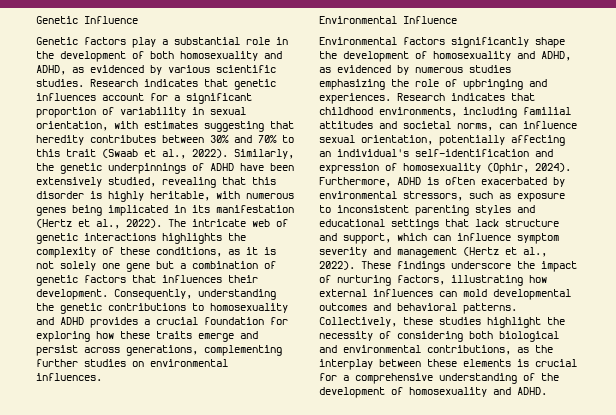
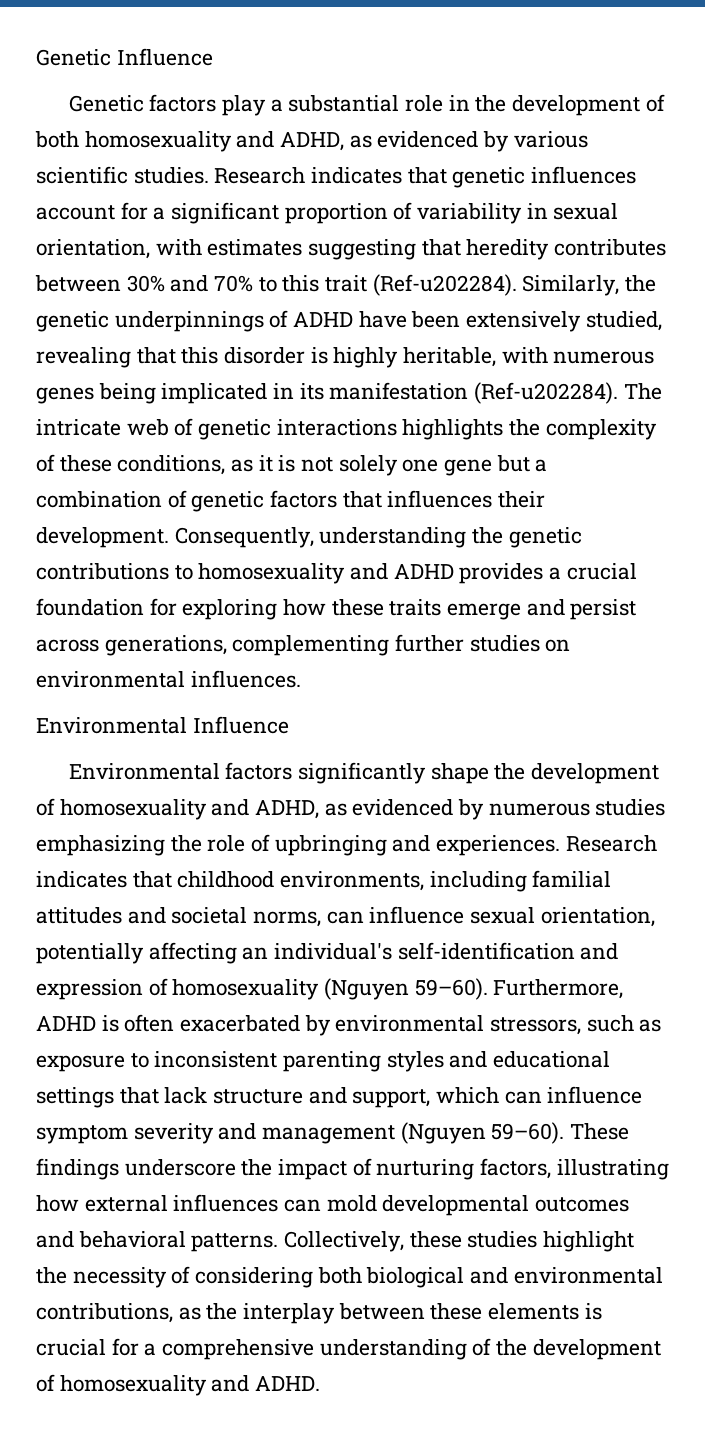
- Research indicates that genetic influences account for a significant proportion of variability in sexual orientation, with estimates suggesting that heredity contributes between 30% and 70% to this trait (Swaab et al., 2022).
+ Research indicates that genetic influences account for a significant proportion of variability in sexual orientation, with estimates suggesting that heredity contributes between 30% and 70% to this trait (Ref-u202284).
- Similarly, the genetic underpinnings of ADHD have been extensively studied, revealing that this disorder is highly heritable, with numerous genes being implicated in its manifestation (Hertz et al., 2022).
+ Similarly, the genetic underpinnings of ADHD have been extensively studied, revealing that this disorder is highly heritable, with numerous genes being implicated in its manifestation (Ref-u202284).
- Research indicates that childhood environments, including familial attitudes and societal norms, can influence sexual orientation, potentially affecting an individual's self-identification and expression of homosexuality (Ophir, 2024).
+ Research indicates that childhood environments, including familial attitudes and societal norms, can influence sexual orientation, potentially affecting an individual's self-identification and expression of homosexuality (Nguyen 59–60).
- Furthermore, ADHD is often exacerbated by environmental stressors, such as exposure to inconsistent parenting styles and educational settings that lack structure and support, which can influence symptom severity and management (Hertz et al., 2022).
+ Furthermore, ADHD is often exacerbated by environmental stressors, such as exposure to inconsistent parenting styles and educational settings that lack structure and support, which can influence symptom severity and management (Nguyen 59–60).

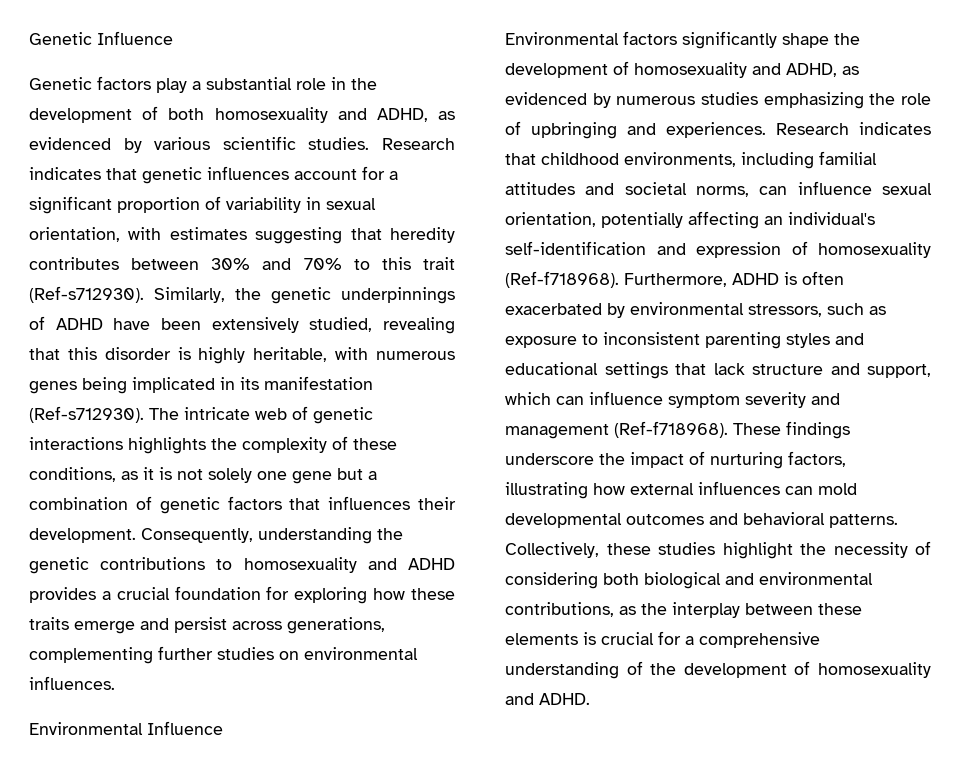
- Research indicates that genetic influences account for a significant proportion of variability in sexual orientation, with estimates suggesting that heredity contributes between 30% and 70% to this trait (Ref-u202284).
+ Research indicates that genetic influences account for a significant proportion of variability in sexual orientation, with estimates suggesting that heredity contributes between 30% and 70% to this trait (Ref-s712930).
- Similarly, the genetic underpinnings of ADHD have been extensively studied, revealing that this disorder is highly heritable, with numerous genes being implicated in its manifestation (Ref-u202284).
+ Similarly, the genetic underpinnings of ADHD have been extensively studied, revealing that this disorder is highly heritable, with numerous genes being implicated in its manifestation (Ref-s712930).
- Research indicates that childhood environments, including familial attitudes and societal norms, can influence sexual orientation, potentially affecting an individual's self-identification and expression of homosexuality (Nguyen 59–60).
+ Research indicates that childhood environments, including familial attitudes and societal norms, can influence sexual orientation, potentially affecting an individual's self-identification and expression of homosexuality (Ref-f718968).
- Furthermore, ADHD is often exacerbated by environmental stressors, such as exposure to inconsistent parenting styles and educational settings that lack structure and support, which can influence symptom severity and management (Nguyen 59–60).
+ Furthermore, ADHD is often exacerbated by environmental stressors, such as exposure to inconsistent parenting styles and educational settings that lack structure and support, which can influence symptom severity and management (Ref-f718968).

